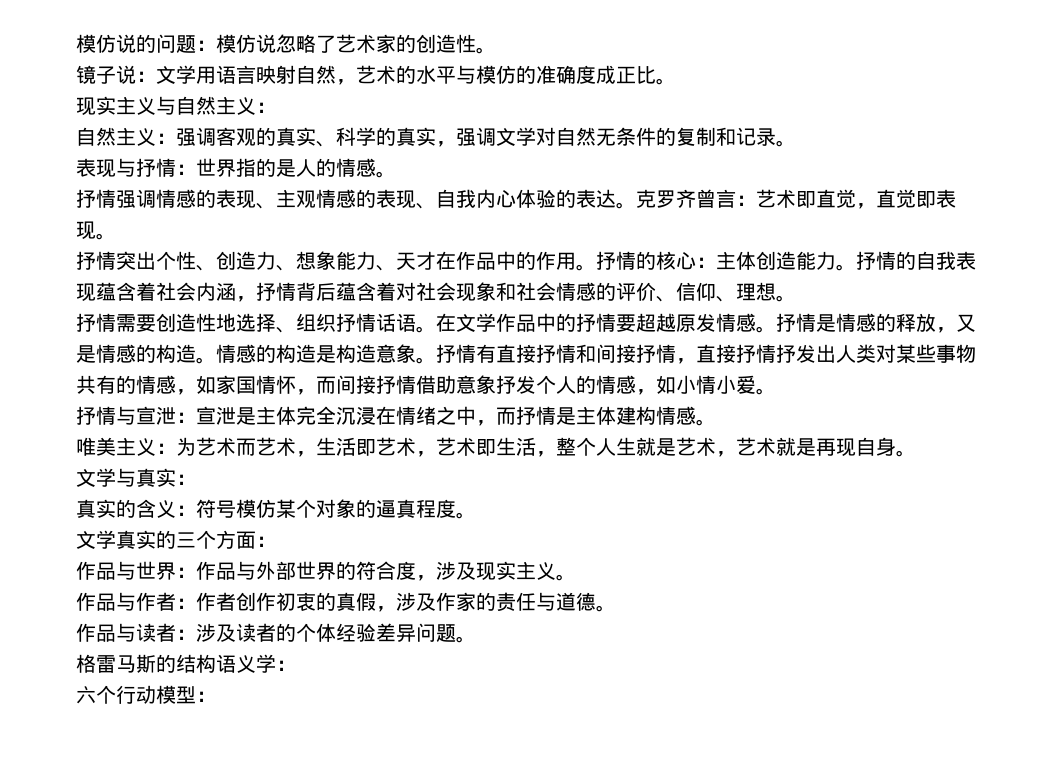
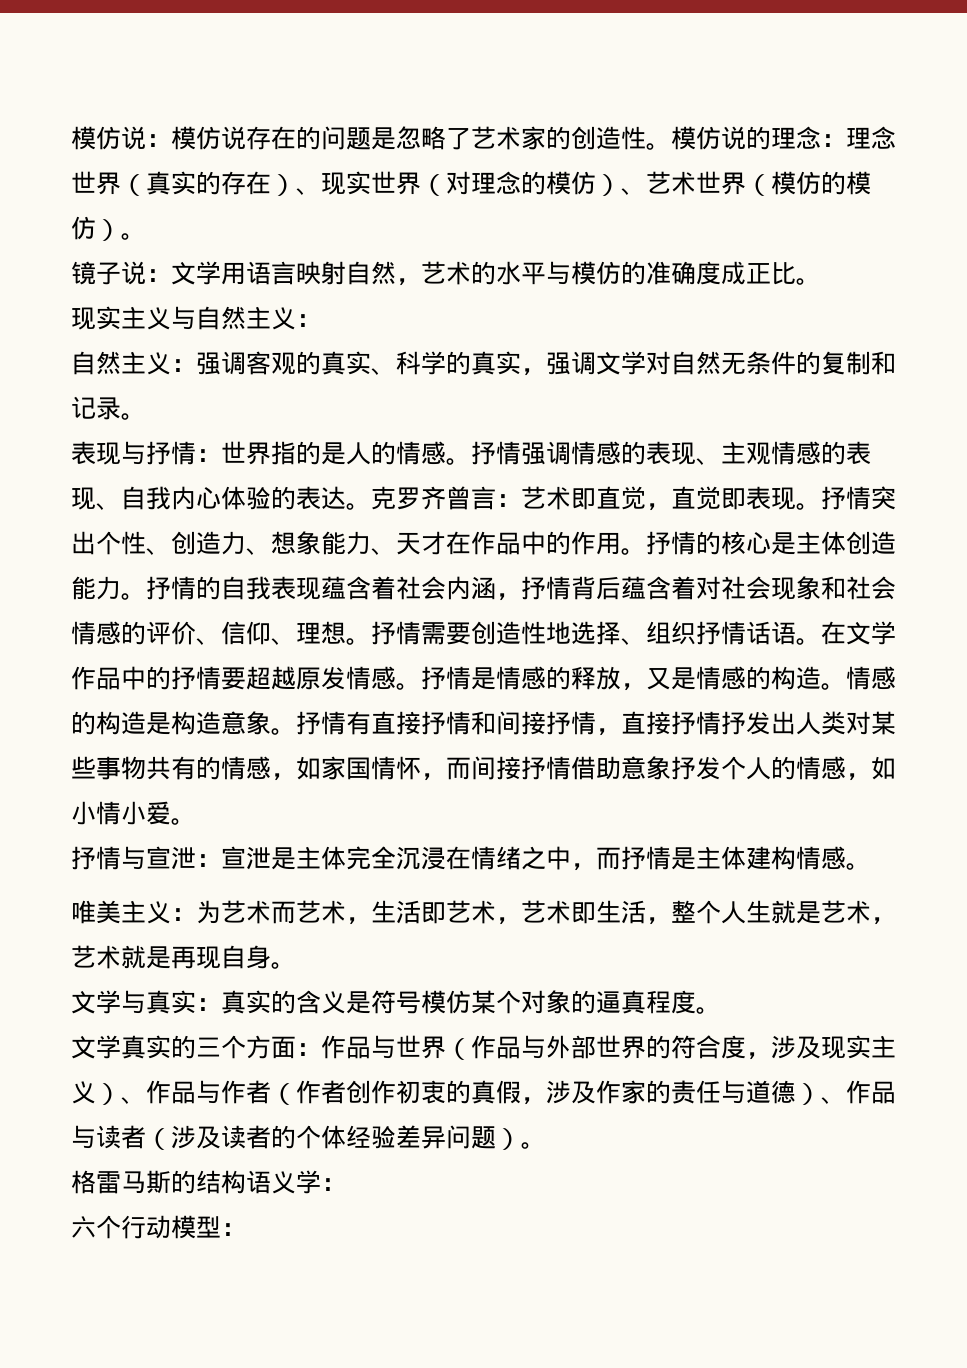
- 模仿说的问题：模仿说忽略了艺术家的创造性。
+ 模仿说：模仿说存在的问题是忽略了艺术家的创造性。模仿说的理念：理念世界（真实的存在）、现实世界（对理念的模仿）、艺术世界（模仿的模仿）。
- 表现与抒情：世界指的是人的情感。
- 抒情强调情感的表现、主观情感的表现、自我内心体验的表达。
+ 表现与抒情：世界指的是人的情感。抒情强调情感的表现、主观情感的表现、自我内心体验的表达。
- 克罗齐曾言：艺术即直觉，直觉即表现。
- 抒情突出个性、创造力、想象能力、天才在作品中的作用。
+ 克罗齐曾言：艺术即直觉，直觉即表现。抒情突出个性、创造力、想象能力、天才在作品中的作用。
- 抒情的核心：主体创造能力。
+ 抒情的核心是主体创造能力。
- 抒情的自我表现蕴含着社会内涵，抒情背后蕴含着对社会现象和社会情感的评价、信仰、理想。
- 抒情需要创造性地选择、组织抒情话语。
+ 抒情的自我表现蕴含着社会内涵，抒情背后蕴含着对社会现象和社会情感的评价、信仰、理想。抒情需要创造性地选择、组织抒情话语。
- 文学与真实：
- 真实的含义：符号模仿某个对象的逼真程度。
+ 文学与真实：真实的含义是符号模仿某个对象的逼真程度。
- 文学真实的三个方面：
- 作品与世界：作品与外部世界的符合度，涉及现实主义。
- 作品与作者：作者创作初衷的真假，涉及作家的责任与道德。
- 作品与读者：涉及读者的个体经验差异问题。
+ 文学真实的三个方面：作品与世界（作品与外部世界的符合度，涉及现实主义）、作品与作者（作者创作初衷的真假，涉及作家的责任与道德）、作品与读者（涉及读者的个体经验差异问题）。

